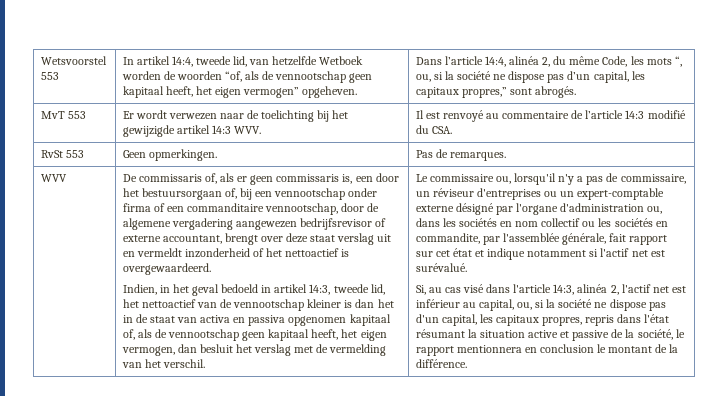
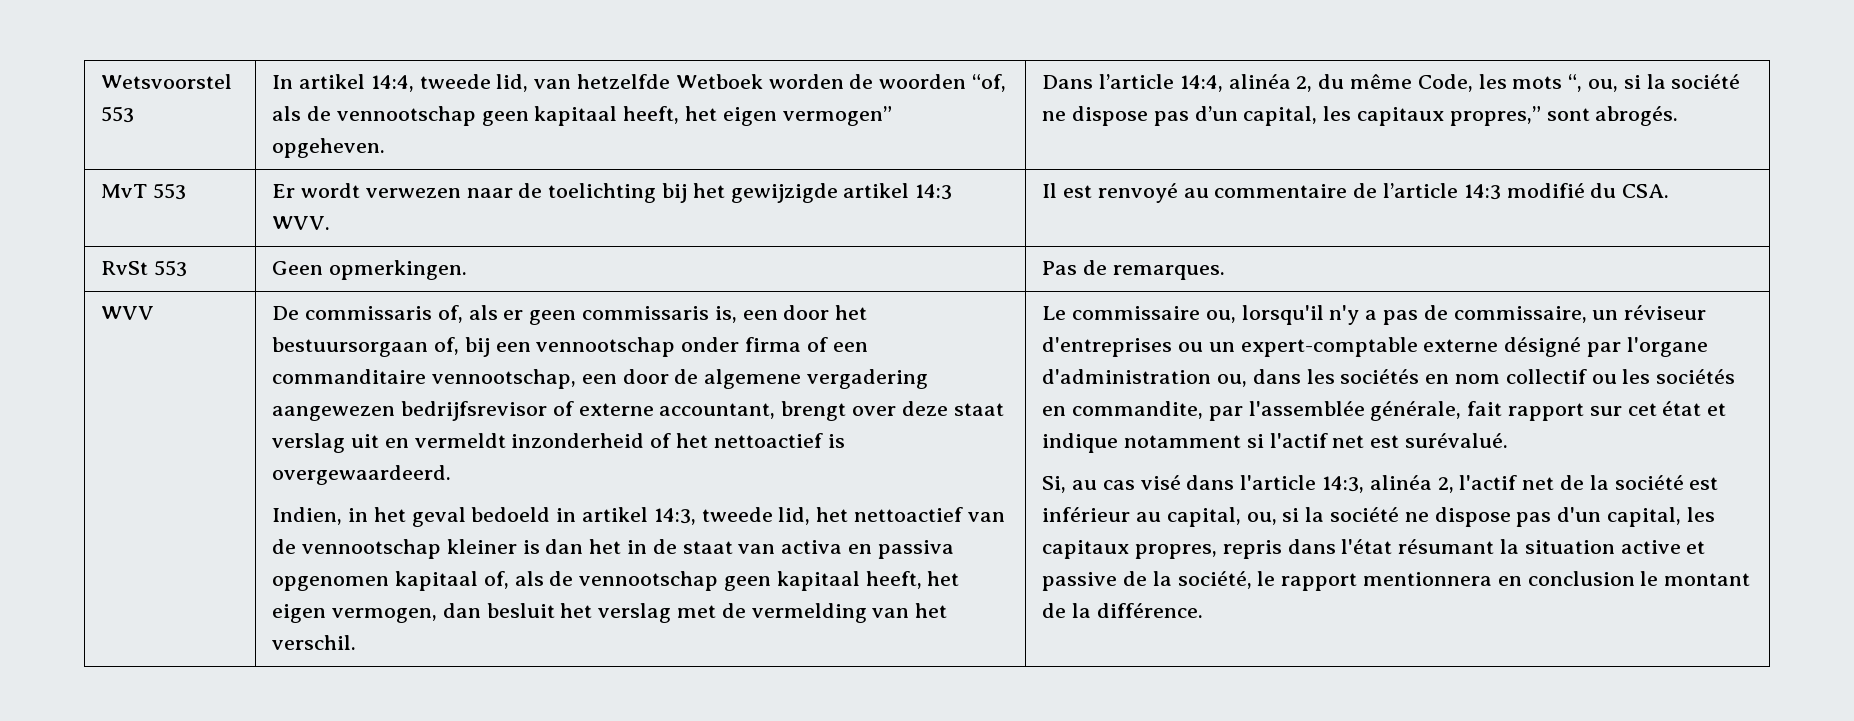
- De commissaris of, als er geen commissaris is, een door het bestuursorgaan of, bij een vennootschap onder firma of een commanditaire vennootschap, door de algemene vergadering aangewezen bedrijfsrevisor of externe accountant, brengt over deze staat verslag uit en vermeldt inzonderheid of het nettoactief is overgewaardeerd.
+ De commissaris of, als er geen commissaris is, een door het bestuursorgaan of, bij een vennootschap onder firma of een commanditaire vennootschap, een door de algemene vergadering aangewezen bedrijfsrevisor of externe accountant, brengt over deze staat verslag uit en vermeldt inzonderheid of het nettoactief is overgewaardeerd.
- Si, au cas visé dans l'article 14:3, alinéa 2, l'actif net est inférieur au capital, ou, si la société ne dispose pas d'un capital, les capitaux propres, repris dans l'état résumant la situation active et passive de la société, le rapport mentionnera en conclusion le montant de la différence.
+ Si, au cas visé dans l'article 14:3, alinéa 2, l'actif net de la société est inférieur au capital, ou, si la société ne dispose pas d'un capital, les capitaux propres, repris dans l'état résumant la situation active et passive de la société, le rapport mentionnera en conclusion le montant de la différence.

